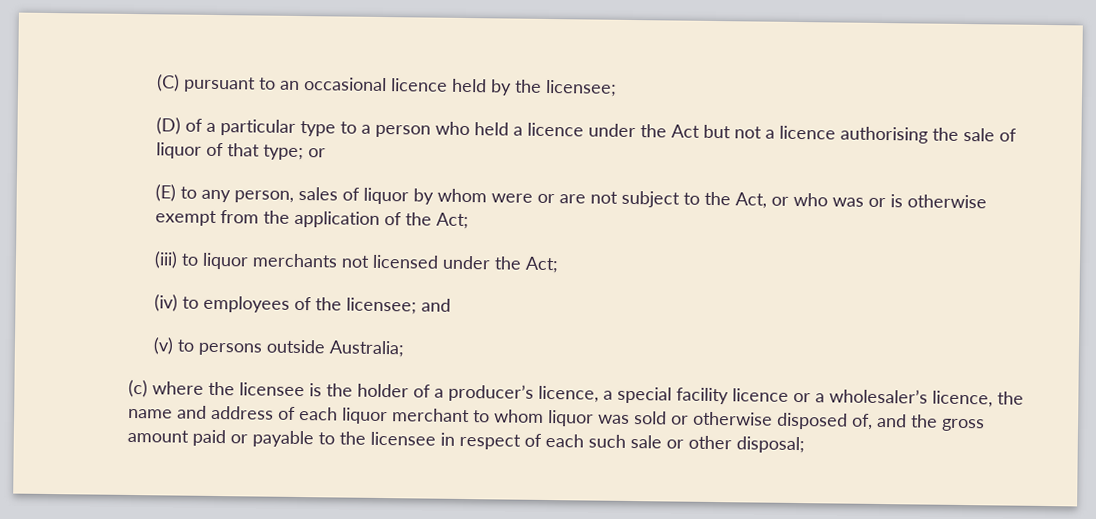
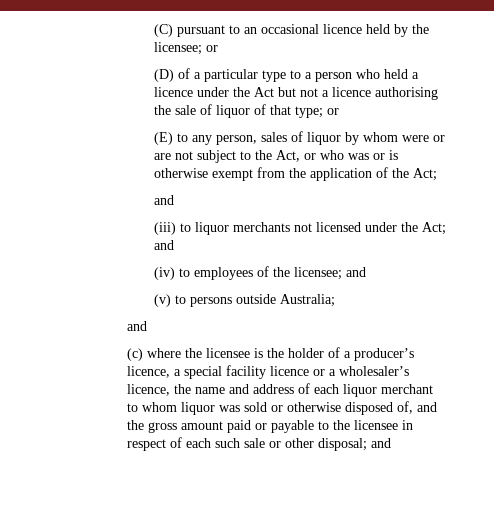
- (C) pursuant to an occasional licence held by the licensee;
+ (C) pursuant to an occasional licence held by the licensee; or
  (E) to any person, sales of liquor by whom were or are not subject to the Act, or who was or is otherwise exempt from the application of the Act;
+ and
- (iii) to liquor merchants not licensed under the Act;
+ (iii) to liquor merchants not licensed under the Act; and
  (v) to persons outside Australia;
+ and
- (c) where the licensee is the holder of a producer’s licence, a special facility licence or a wholesaler’s licence, the name and address of each liquor merchant to whom liquor was sold or otherwise disposed of, and the gross amount paid or payable to the licensee in respect of each such sale or other disposal;
+ (c) where the licensee is the holder of a producer’s licence, a special facility licence or a wholesaler’s licence, the name and address of each liquor merchant to whom liquor was sold or otherwise disposed of, and the gross amount paid or payable to the licensee in respect of each such sale or other disposal; and

